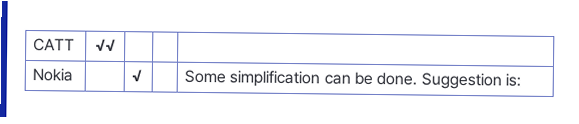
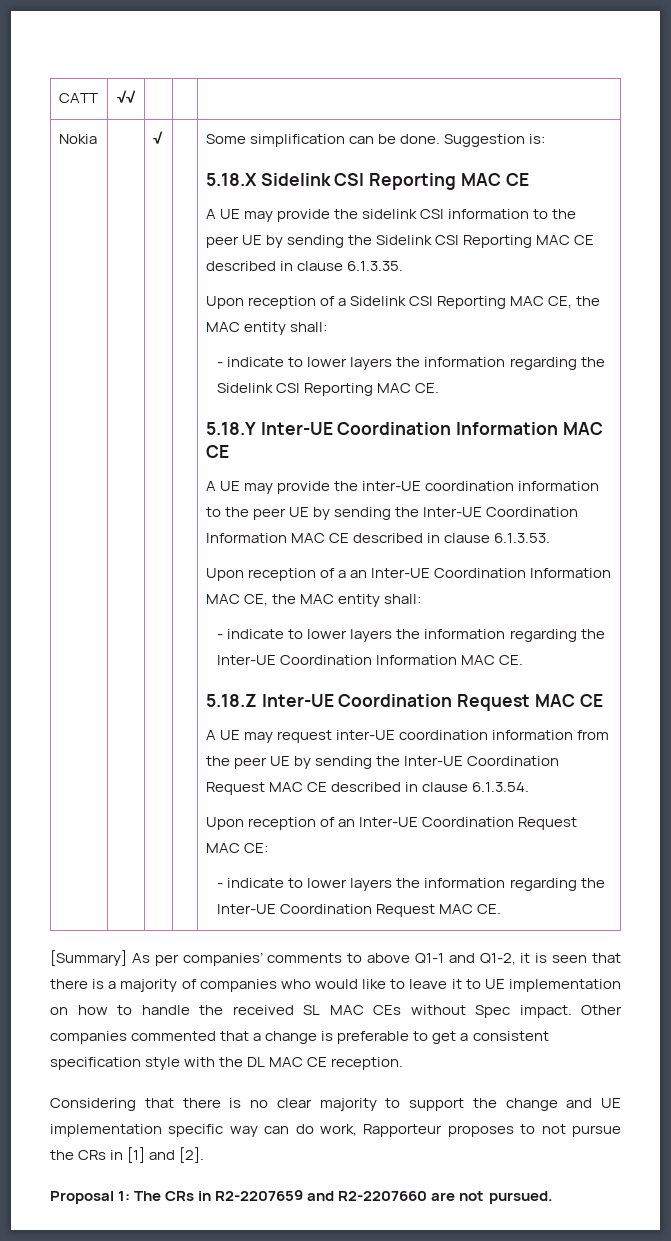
+ 5.18.X Sidelink CSI Reporting MAC CE
+ A UE may provide the sidelink CSI information to the peer UE by sending the Sidelink CSI Reporting MAC CE described in clause 6.1.3.35.
+ Upon reception of a Sidelink CSI Reporting MAC CE, the MAC entity shall:
+ - indicate to lower layers the information regarding the Sidelink CSI Reporting MAC CE.
+ 5.18.Y Inter-UE Coordination Information MAC CE
+ A UE may provide the inter-UE coordination information to the peer UE by sending the Inter-UE Coordination Information MAC CE described in clause 6.1.3.53.
+ Upon reception of a an Inter-UE Coordination Information MAC CE, the MAC entity shall:
+ - indicate to lower layers the information regarding the Inter-UE Coordination Information MAC CE.
+ 5.18.Z Inter-UE Coordination Request MAC CE
+ A UE may request inter-UE coordination information from the peer UE by sending the Inter-UE Coordination Request MAC CE described in clause 6.1.3.54.
+ Upon reception of an Inter-UE Coordination Request MAC CE:
+ - indicate to lower layers the information regarding the Inter-UE Coordination Request MAC CE.
+ [Summary] As per companies’ comments to above Q1-1 and Q1-2, it is seen that there is a majority of companies who would like to leave it to UE implementation on how to handle the received SL MAC CEs without Spec impact. Other companies commented that a change is preferable to get a consistent specification style with the DL MAC CE reception.
+ Considering that there is no clear majority to support the change and UE implementation specific way can do work, Rapporteur proposes to not pursue the CRs in [1] and [2].
+ Proposal 1: The CRs in R2-2207659 and R2-2207660 are not pursued.

